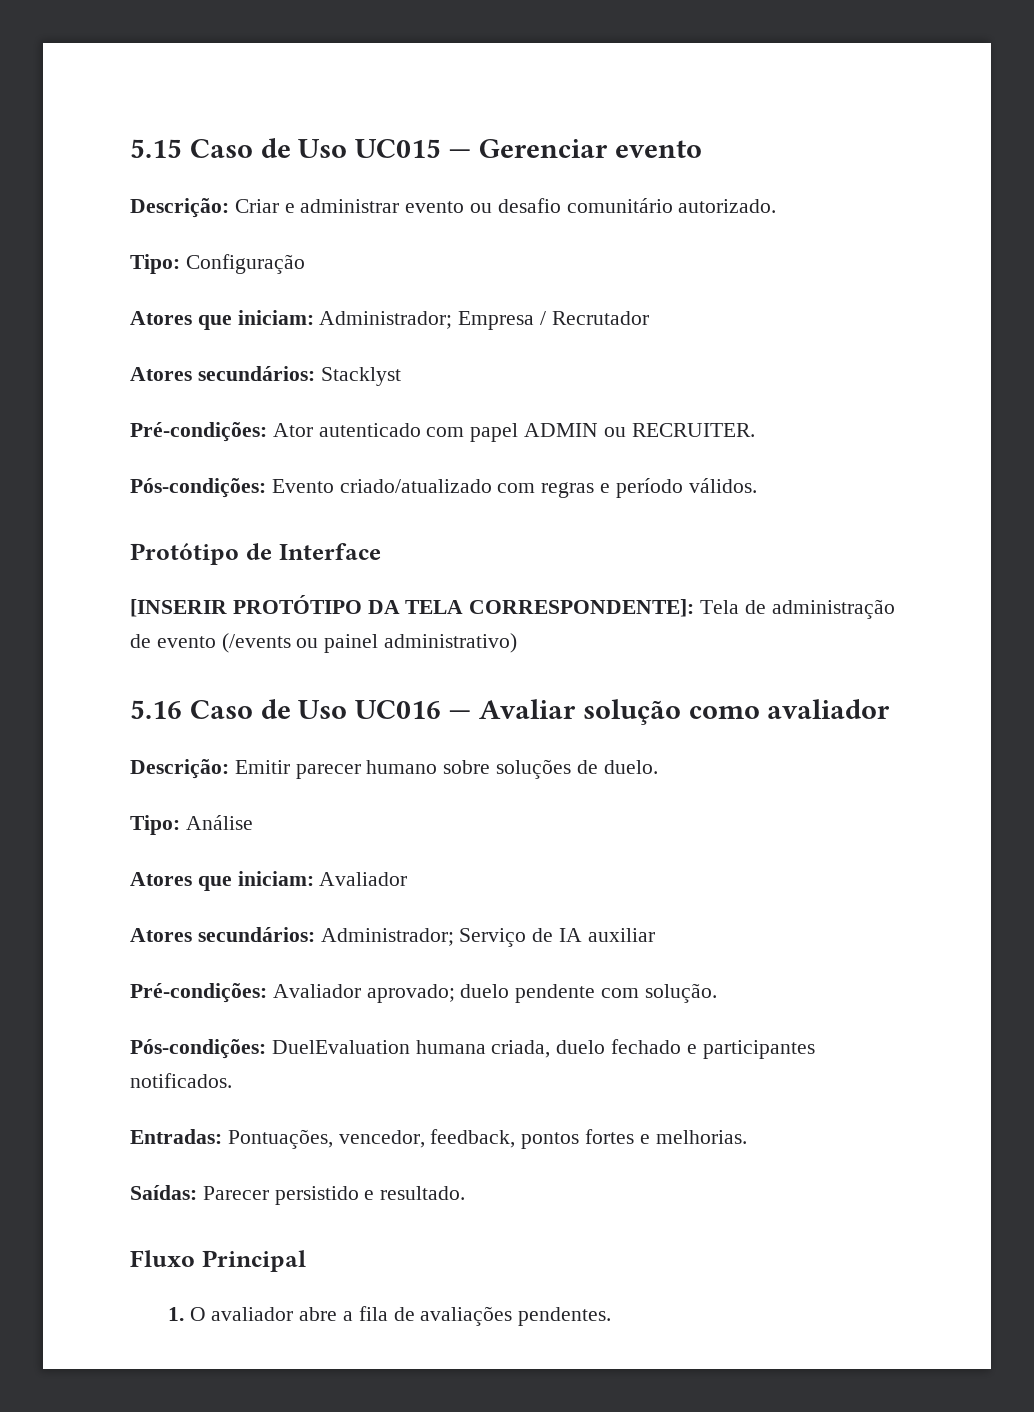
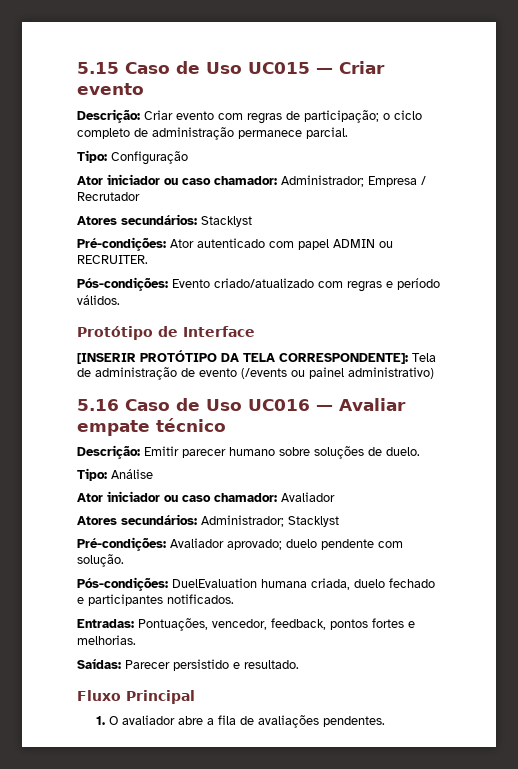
- 5.15 Caso de Uso UC015 — Gerenciar evento
+ 5.15 Caso de Uso UC015 — Criar evento
- Descrição: Criar e administrar evento ou desafio comunitário autorizado.
+ Descrição: Criar evento com regras de participação; o ciclo completo de administração permanece parcial.
  Tipo: Configuração
- Atores que iniciam: Administrador; Empresa / Recrutador
+ Ator iniciador ou caso chamador: Administrador; Empresa / Recrutador
- 5.16 Caso de Uso UC016 — Avaliar solução como avaliador
+ 5.16 Caso de Uso UC016 — Avaliar empate técnico
- Atores que iniciam: Avaliador
+ Ator iniciador ou caso chamador: Avaliador
- Atores secundários: Administrador; Serviço de IA auxiliar
+ Atores secundários: Administrador; Stacklyst

